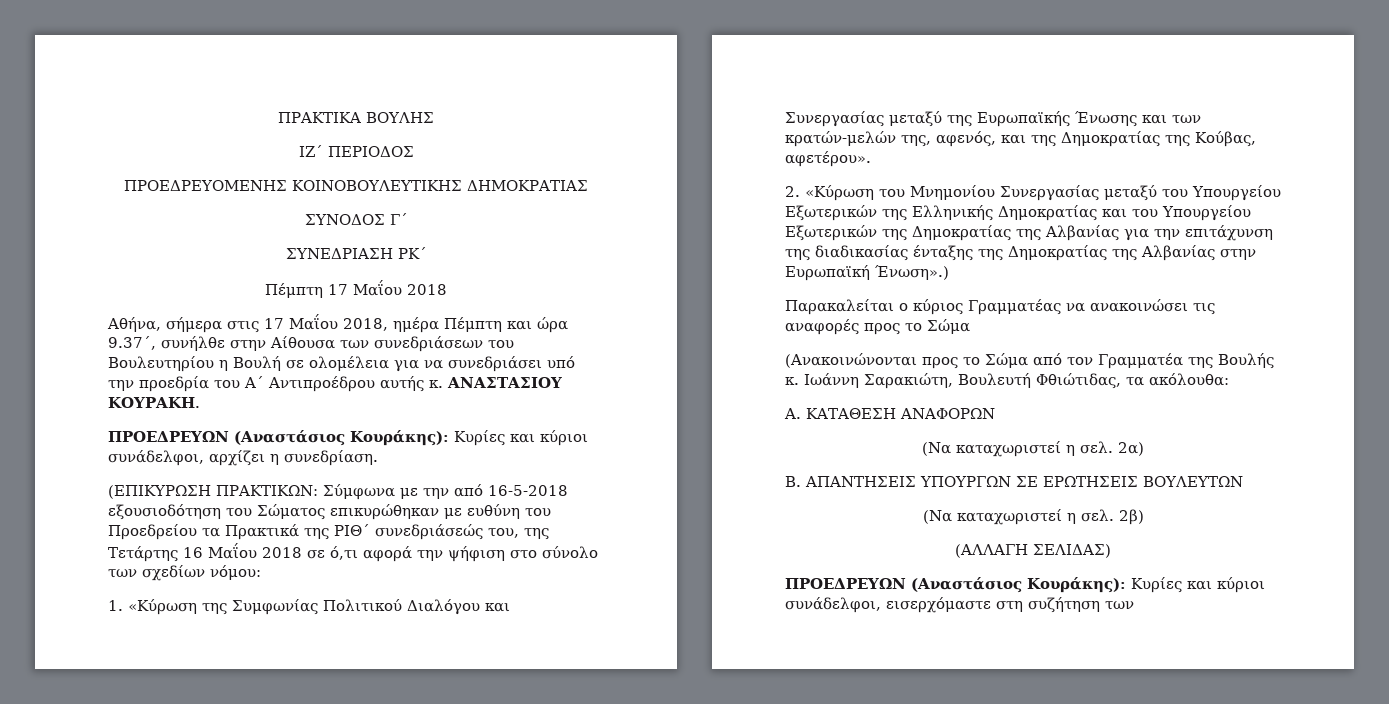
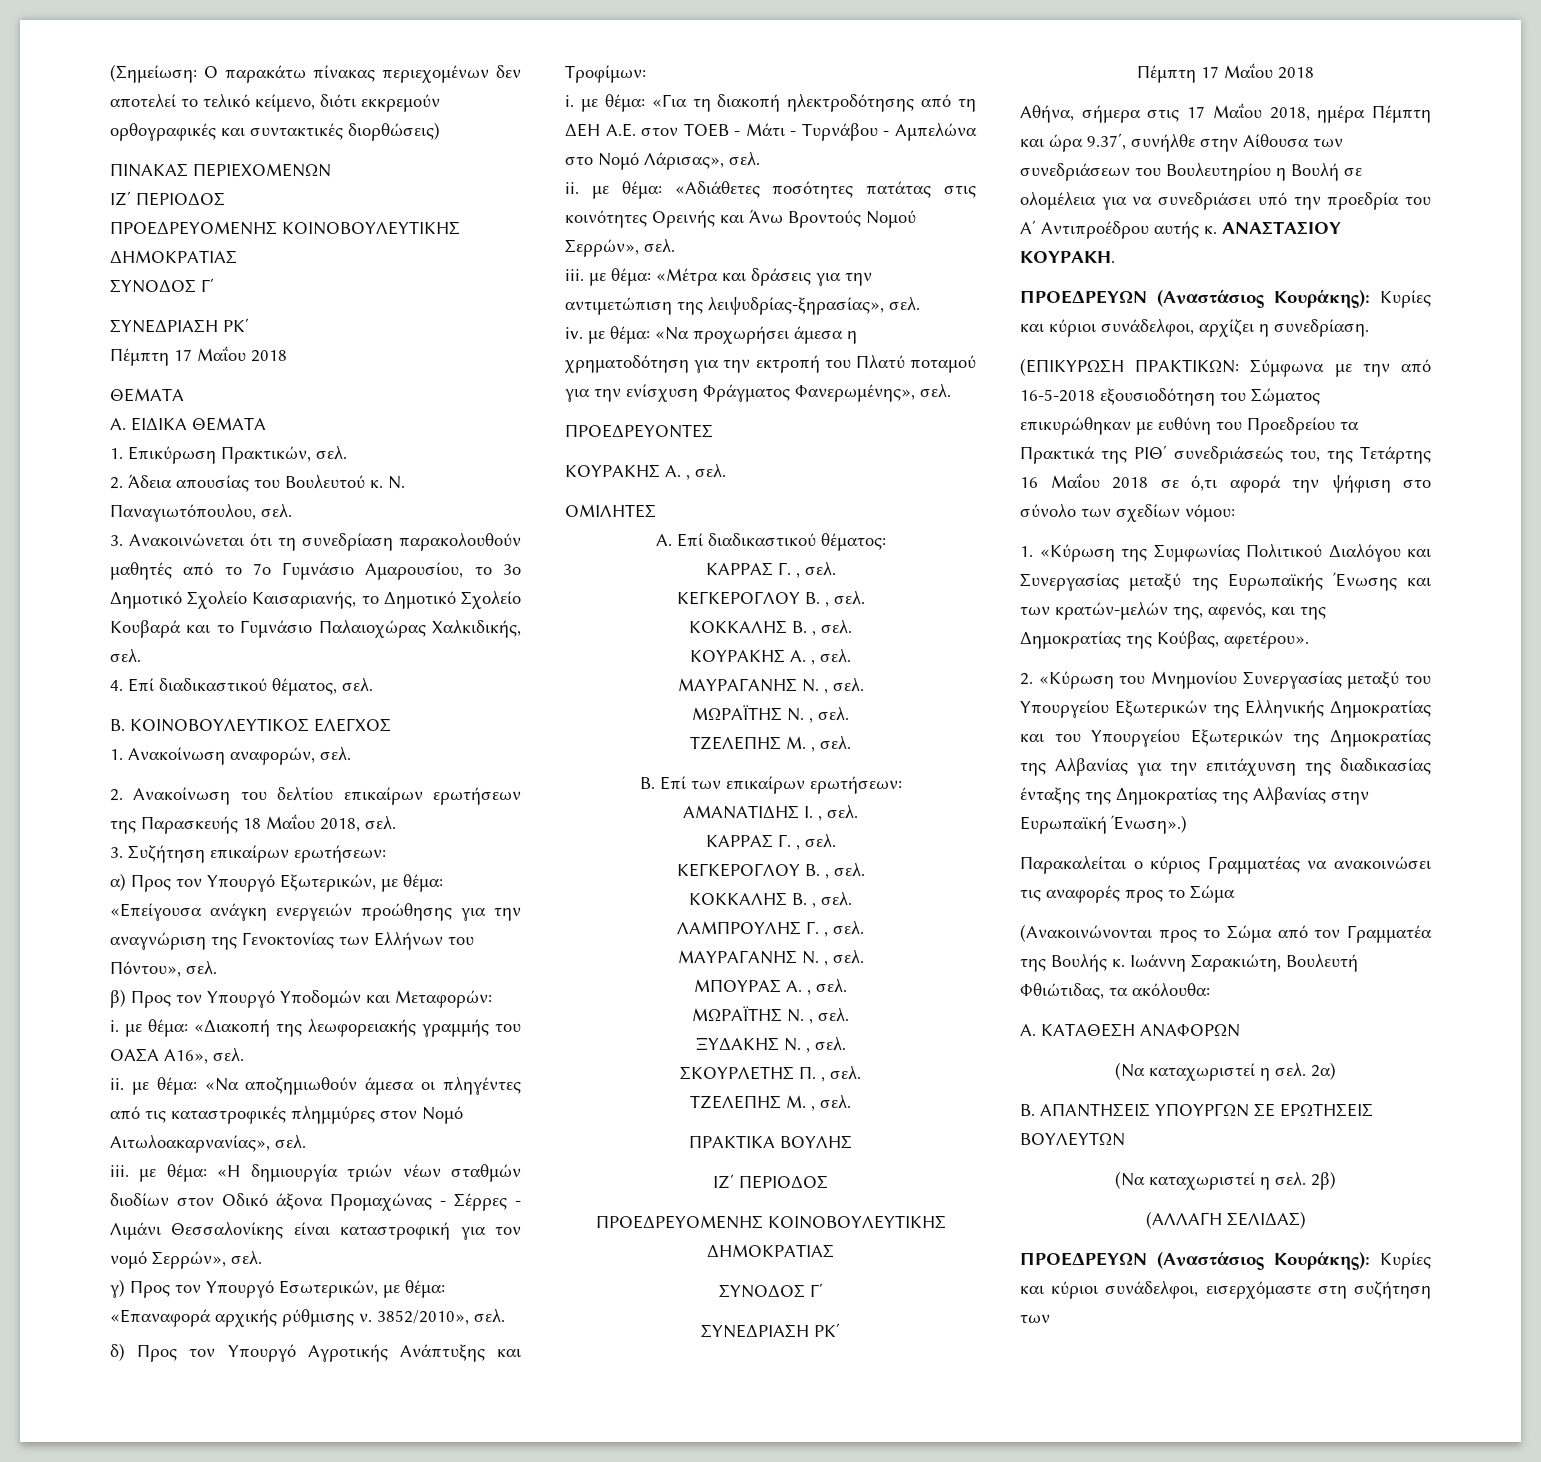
+ (Σημείωση: Ο παρακάτω πίνακας περιεχομένων δεν αποτελεί το τελικό κείμενο, διότι εκκρεμούν ορθογραφικές και συντακτικές διορθώσεις)
+ ΠΙΝΑΚΑΣ ΠΕΡΙΕΧΟΜΕΝΩΝ
+ ΙΖ΄ ΠΕΡΙΟΔΟΣ
+ ΠΡΟΕΔΡΕΥΟΜΕΝΗΣ ΚΟΙΝΟΒΟΥΛΕΥΤΙΚΗΣ ΔΗΜΟΚΡΑΤΙΑΣ
+ ΣΥΝΟΔΟΣ Γ΄
+ ΣΥΝΕΔΡΙΑΣΗ ΡΚ΄
+ Πέμπτη 17 Μαΐου 2018
+ ΘΕΜΑΤΑ
+ Α. ΕΙΔΙΚΑ ΘΕΜΑΤΑ
+ 1. Επικύρωση Πρακτικών, σελ.
+ 2. Άδεια απουσίας του Βουλευτού κ. Ν. Παναγιωτόπουλου, σελ.
+ 3. Ανακοινώνεται ότι τη συνεδρίαση παρακολουθούν μαθητές από το 7ο Γυμνάσιο Αμαρουσίου, το 3ο Δημοτικό Σχολείο Καισαριανής, το Δημοτικό Σχολείο Κουβαρά και το Γυμνάσιο Παλαιοχώρας Χαλκιδικής, σελ.
+ 4. Επί διαδικαστικού θέματος, σελ.
+ Β. ΚΟΙΝΟΒΟΥΛΕΥΤΙΚΟΣ ΕΛΕΓΧΟΣ
+ 1. Ανακοίνωση αναφορών, σελ.
+ 2. Ανακοίνωση του δελτίου επικαίρων ερωτήσεων της Παρασκευής 18 Μαΐου 2018, σελ.
+ 3. Συζήτηση επικαίρων ερωτήσεων:
+ α) Προς τον Υπουργό Εξωτερικών, με θέμα: «Επείγουσα ανάγκη ενεργειών προώθησης για την αναγνώριση της Γενοκτονίας των Ελλήνων του Πόντου», σελ.
+ β) Προς τον Υπουργό Υποδομών και Μεταφορών:
+ i. με θέμα: «Διακοπή της λεωφορειακής γραμμής του ΟΑΣΑ Α16», σελ.
+ ii. με θέμα: «Να αποζημιωθούν άμεσα οι πληγέντες από τις καταστροφικές πλημμύρες στον Νομό Αιτωλοακαρνανίας», σελ.
+ iii. με θέμα: «Η δημιουργία τριών νέων σταθμών διοδίων στον Οδικό άξονα Προμαχώνας - Σέρρες - Λιμάνι Θεσσαλονίκης είναι καταστροφική για τον νομό Σερρών», σελ.
+ γ) Προς τον Υπουργό Εσωτερικών, με θέμα: «Επαναφορά αρχικής ρύθμισης ν. 3852/2010», σελ.
+ δ) Προς τον Υπουργό Αγροτικής Ανάπτυξης και Τροφίμων:
+ i. με θέμα: «Για τη διακοπή ηλεκτροδότησης από τη ΔΕΗ Α.Ε. στον ΤΟΕΒ - Μάτι - Τυρνάβου - Αμπελώνα στο Νομό Λάρισας», σελ.
+ ii. με θέμα: «Αδιάθετες ποσότητες πατάτας στις κοινότητες Ορεινής και Άνω Βροντούς Νομού Σερρών», σελ.
+ iii. με θέμα: «Μέτρα και δράσεις για την αντιμετώπιση της λειψυδρίας-ξηρασίας», σελ.
+ iv. με θέμα: «Να προχωρήσει άμεσα η χρηματοδότηση για την εκτροπή του Πλατύ ποταμού για την ενίσχυση Φράγματος Φανερωμένης», σελ.
+ ΠΡΟΕΔΡΕΥΟΝΤΕΣ
+ ΚΟΥΡΑΚΗΣ Α. , σελ.
+ ΟΜΙΛΗΤΕΣ
+ Α. Επί διαδικαστικού θέματος:
+ ΚΑΡΡΑΣ Γ. , σελ.
+ ΚΕΓΚΕΡΟΓΛΟΥ Β. , σελ.
+ ΚΟΚΚΑΛΗΣ Β. , σελ.
+ ΚΟΥΡΑΚΗΣ Α. , σελ.
+ ΜΑΥΡΑΓΑΝΗΣ Ν. , σελ.
+ ΜΩΡΑΪΤΗΣ Ν. , σελ.
+ ΤΖΕΛΕΠΗΣ Μ. , σελ.
+ Β. Επί των επικαίρων ερωτήσεων:
+ ΑΜΑΝΑΤΙΔΗΣ Ι. , σελ.
+ ΚΑΡΡΑΣ Γ. , σελ.
+ ΚΕΓΚΕΡΟΓΛΟΥ Β. , σελ.
+ ΚΟΚΚΑΛΗΣ Β. , σελ.
+ ΛΑΜΠΡΟΥΛΗΣ Γ. , σελ.
+ ΜΑΥΡΑΓΑΝΗΣ Ν. , σελ.
+ ΜΠΟΥΡΑΣ Α. , σελ.
+ ΜΩΡΑΪΤΗΣ Ν. , σελ.
+ ΞΥΔΑΚΗΣ Ν. , σελ.
+ ΣΚΟΥΡΛΕΤΗΣ Π. , σελ.
+ ΤΖΕΛΕΠΗΣ Μ. , σελ.

